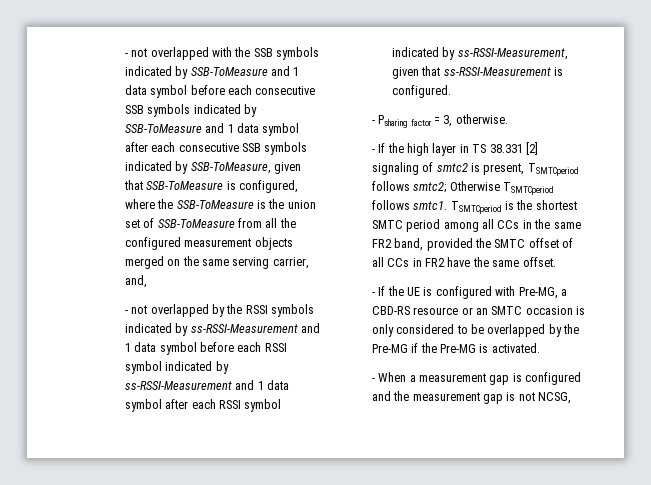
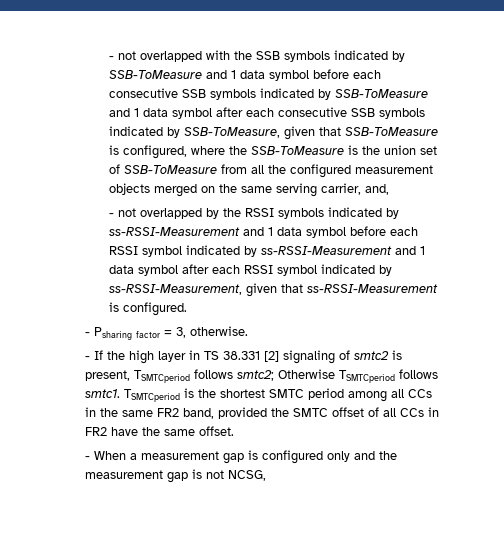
- - If the UE is configured with Pre-MG, a CBD-RS resource or an SMTC occasion is only considered to be overlapped by the Pre-MG if the Pre-MG is activated.
- - When a measurement gap is configured and the measurement gap is not NCSG,
+ - When a measurement gap is configured only and the measurement gap is not NCSG,

